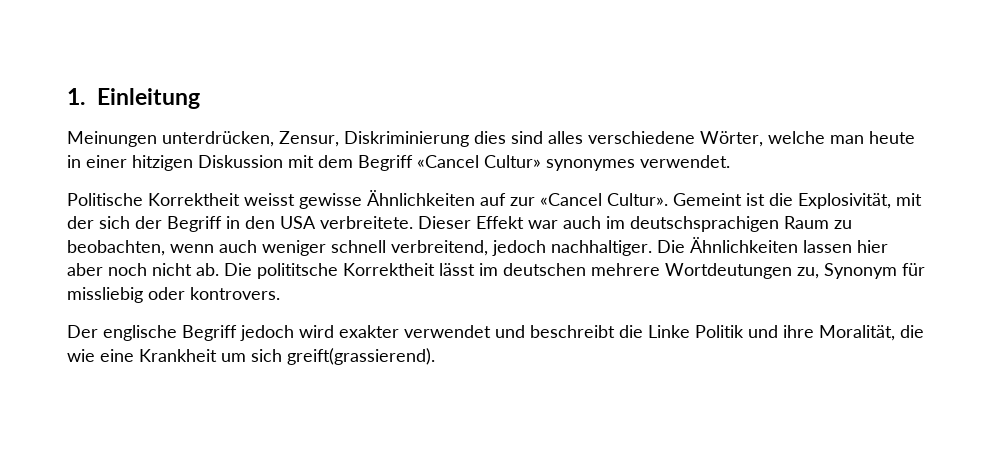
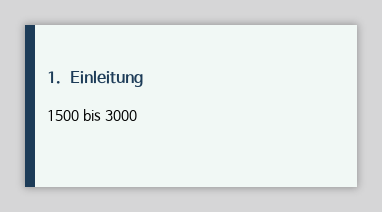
- Meinungen unterdrücken, Zensur, Diskriminierung dies sind alles verschiedene Wörter, welche man heute in einer hitzigen Diskussion mit dem Begriff «Cancel Cultur» synonymes verwendet.
- Politische Korrektheit weisst gewisse Ähnlichkeiten auf zur «Cancel Cultur». Gemeint ist die Explosivität, mit der sich der Begriff in den USA verbreitete. Dieser Effekt war auch im deutschsprachigen Raum zu beobachten, wenn auch weniger schnell verbreitend, jedoch nachhaltiger. Die Ähnlichkeiten lassen hier aber noch nicht ab. Die polititsche Korrektheit lässt im deutschen mehrere Wortdeutungen zu, Synonym für missliebig oder kontrovers.
- Der englische Begriff jedoch wird exakter verwendet und beschreibt die Linke Politik und ihre Moralität, die wie eine Krankheit um sich greift(grassierend).
+ 1500 bis 3000

